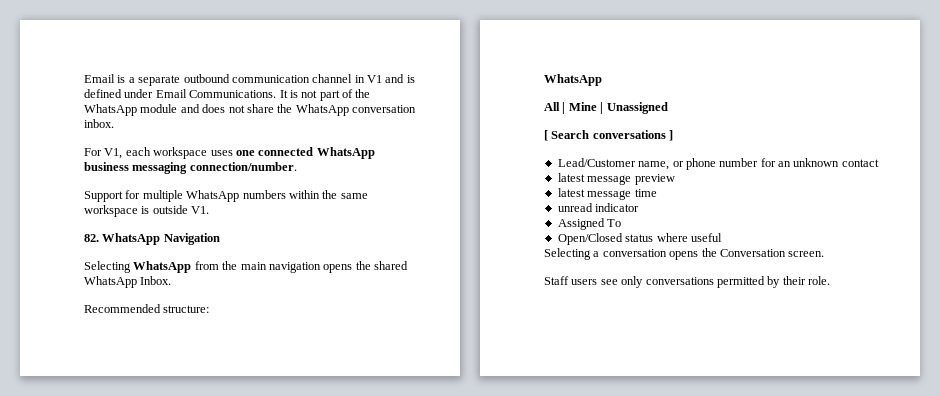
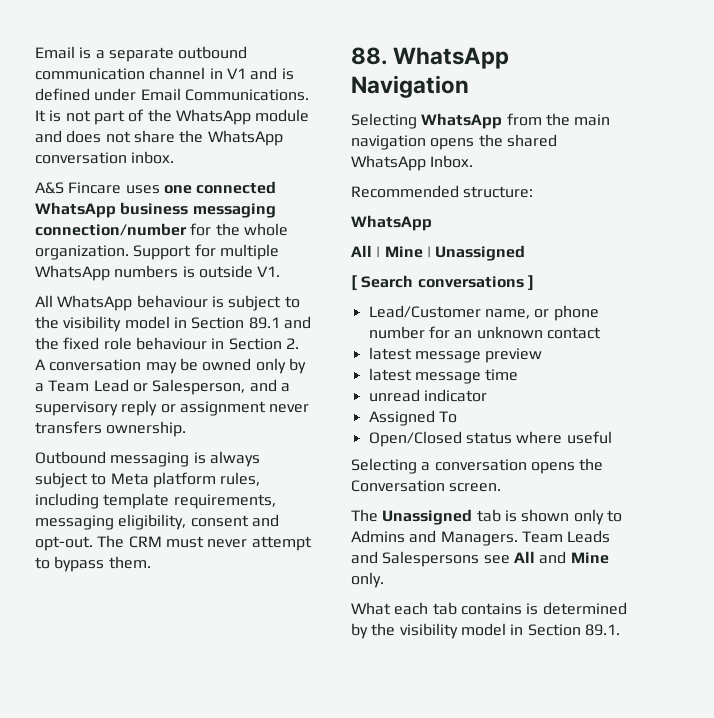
- For V1, each workspace uses one connected WhatsApp business messaging connection/number.
- Support for multiple WhatsApp numbers within the same workspace is outside V1.
+ A&S Fincare uses one connected WhatsApp business messaging connection/number for the whole organization. Support for multiple WhatsApp numbers is outside V1.
- 82. WhatsApp Navigation
+ All WhatsApp behaviour is subject to the visibility model in Section 89.1 and the fixed role behaviour in Section 2. A conversation may be owned only by a Team Lead or Salesperson, and a supervisory reply or assignment never transfers ownership.
+ Outbound messaging is always subject to Meta platform rules, including template requirements, messaging eligibility, consent and opt-out. The CRM must never attempt to bypass them.
+ 88. WhatsApp Navigation
- Staff users see only conversations permitted by their role.
+ The Unassigned tab is shown only to Admins and Managers. Team Leads and Salespersons see All and Mine only.
+ What each tab contains is determined by the visibility model in Section 89.1.

